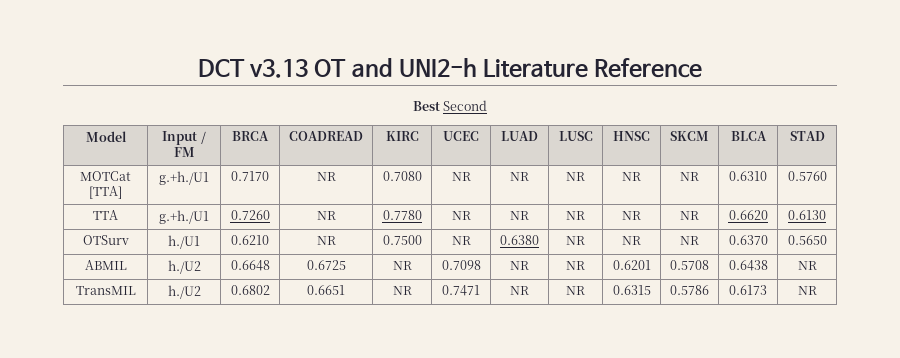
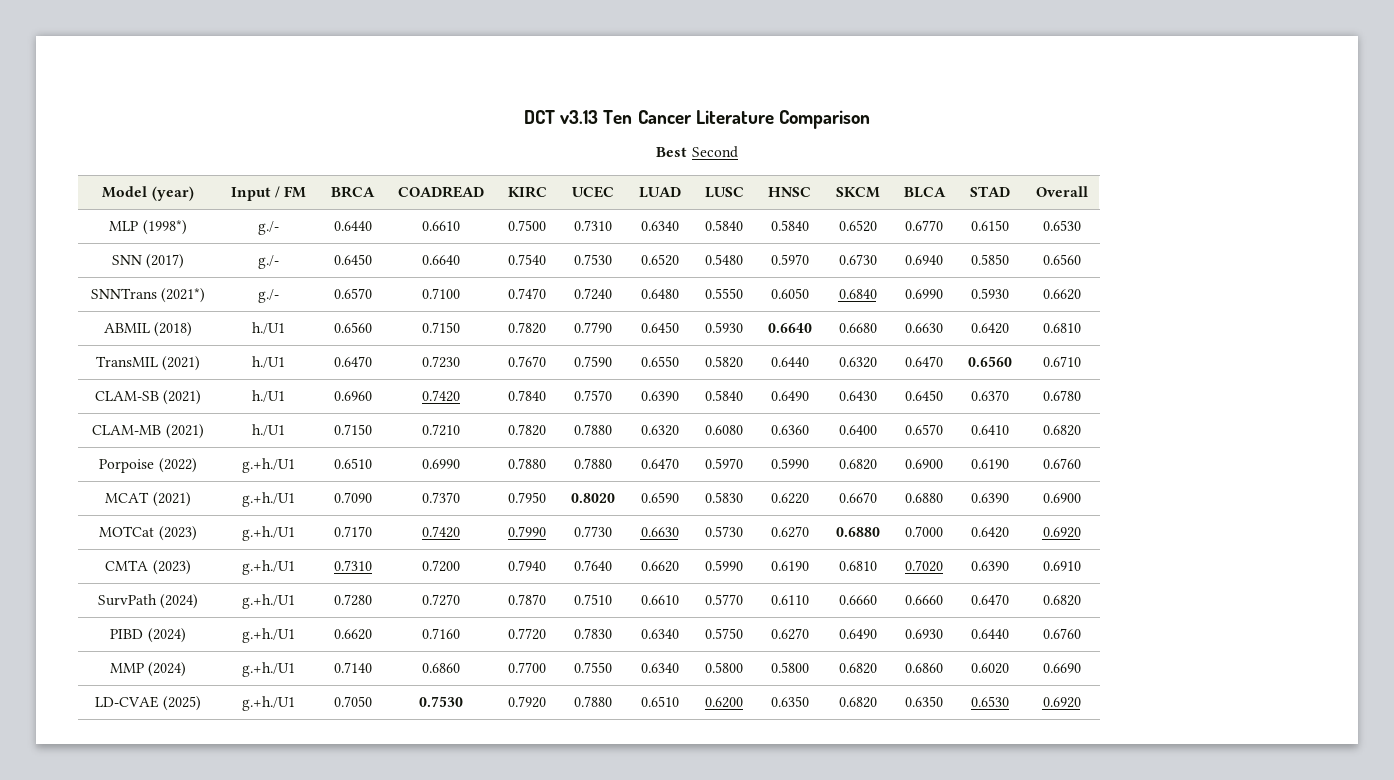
- DCT v3.13 OT and UNI2-h Literature Reference
+ DCT v3.13 Ten Cancer Literature Comparison
- Model | Input / FM | BRCA | COADREAD | KIRC | UCEC | LUAD | LUSC | HNSC | SKCM | BLCA | STAD
+ Model (year) | Input / FM | BRCA | COADREAD | KIRC | UCEC | LUAD | LUSC | HNSC | SKCM | BLCA | STAD | Overall
+ MLP (1998*) | g./- | 0.6440 | 0.6610 | 0.7500 | 0.7310 | 0.6340 | 0.5840 | 0.5840 | 0.6520 | 0.6770 | 0.6150 | 0.6530
+ SNN (2017) | g./- | 0.6450 | 0.6640 | 0.7540 | 0.7530 | 0.6520 | 0.5480 | 0.5970 | 0.6730 | 0.6940 | 0.5850 | 0.6560
+ SNNTrans (2021*) | g./- | 0.6570 | 0.7100 | 0.7470 | 0.7240 | 0.6480 | 0.5550 | 0.6050 | 0.6840 | 0.6990 | 0.5930 | 0.6620
+ ABMIL (2018) | h./U1 | 0.6560 | 0.7150 | 0.7820 | 0.7790 | 0.6450 | 0.5930 | 0.6640 | 0.6680 | 0.6630 | 0.6420 | 0.6810
+ TransMIL (2021) | h./U1 | 0.6470 | 0.7230 | 0.7670 | 0.7590 | 0.6550 | 0.5820 | 0.6440 | 0.6320 | 0.6470 | 0.6560 | 0.6710
+ CLAM-SB (2021) | h./U1 | 0.6960 | 0.7420 | 0.7840 | 0.7570 | 0.6390 | 0.5840 | 0.6490 | 0.6430 | 0.6450 | 0.6370 | 0.6780
+ CLAM-MB (2021) | h./U1 | 0.7150 | 0.7210 | 0.7820 | 0.7880 | 0.6320 | 0.6080 | 0.6360 | 0.6400 | 0.6570 | 0.6410 | 0.6820
+ Porpoise (2022) | g.+h./U1 | 0.6510 | 0.6990 | 0.7880 | 0.7880 | 0.6470 | 0.5970 | 0.5990 | 0.6820 | 0.6900 | 0.6190 | 0.6760
+ MCAT (2021) | g.+h./U1 | 0.7090 | 0.7370 | 0.7950 | 0.8020 | 0.6590 | 0.5830 | 0.6220 | 0.6670 | 0.6880 | 0.6390 | 0.6900
- MOTCat [TTA] | g.+h./U1 | 0.7170 | NR | 0.7080 | NR | NR | NR | NR | NR | 0.6310 | 0.5760
- TTA | g.+h./U1 | 0.7260 | NR | 0.7780 | NR | NR | NR | NR | NR | 0.6620 | 0.6130
- OTSurv | h./U1 | 0.6210 | NR | 0.7500 | NR | 0.6380 | NR | NR | NR | 0.6370 | 0.5650
- ABMIL | h./U2 | 0.6648 | 0.6725 | NR | 0.7098 | NR | NR | 0.6201 | 0.5708 | 0.6438 | NR
- TransMIL | h./U2 | 0.6802 | 0.6651 | NR | 0.7471 | NR | NR | 0.6315 | 0.5786 | 0.6173 | NR
+ MOTCat (2023) | g.+h./U1 | 0.7170 | 0.7420 | 0.7990 | 0.7730 | 0.6630 | 0.5730 | 0.6270 | 0.6880 | 0.7000 | 0.6420 | 0.6920
+ CMTA (2023) | g.+h./U1 | 0.7310 | 0.7200 | 0.7940 | 0.7640 | 0.6620 | 0.5990 | 0.6190 | 0.6810 | 0.7020 | 0.6390 | 0.6910
+ SurvPath (2024) | g.+h./U1 | 0.7280 | 0.7270 | 0.7870 | 0.7510 | 0.6610 | 0.5770 | 0.6110 | 0.6660 | 0.6660 | 0.6470 | 0.6820
+ PIBD (2024) | g.+h./U1 | 0.6620 | 0.7160 | 0.7720 | 0.7830 | 0.6340 | 0.5750 | 0.6270 | 0.6490 | 0.6930 | 0.6440 | 0.6760
+ MMP (2024) | g.+h./U1 | 0.7140 | 0.6860 | 0.7700 | 0.7550 | 0.6340 | 0.5800 | 0.5800 | 0.6820 | 0.6860 | 0.6020 | 0.6690
+ LD-CVAE (2025) | g.+h./U1 | 0.7050 | 0.7530 | 0.7920 | 0.7880 | 0.6510 | 0.6200 | 0.6350 | 0.6820 | 0.6350 | 0.6530 | 0.6920

